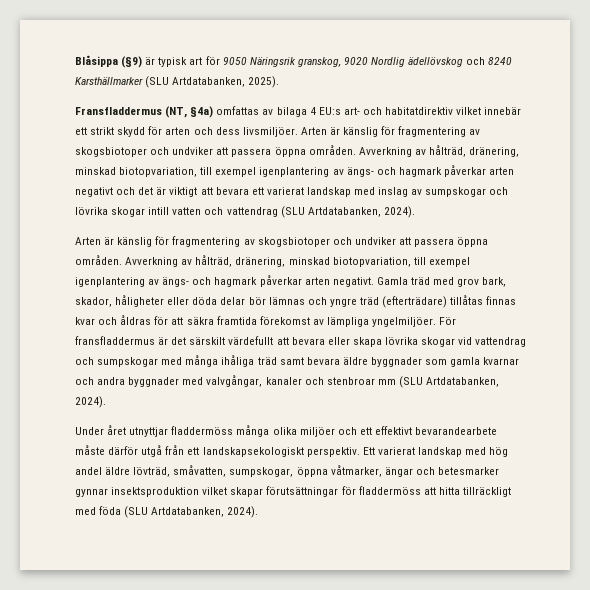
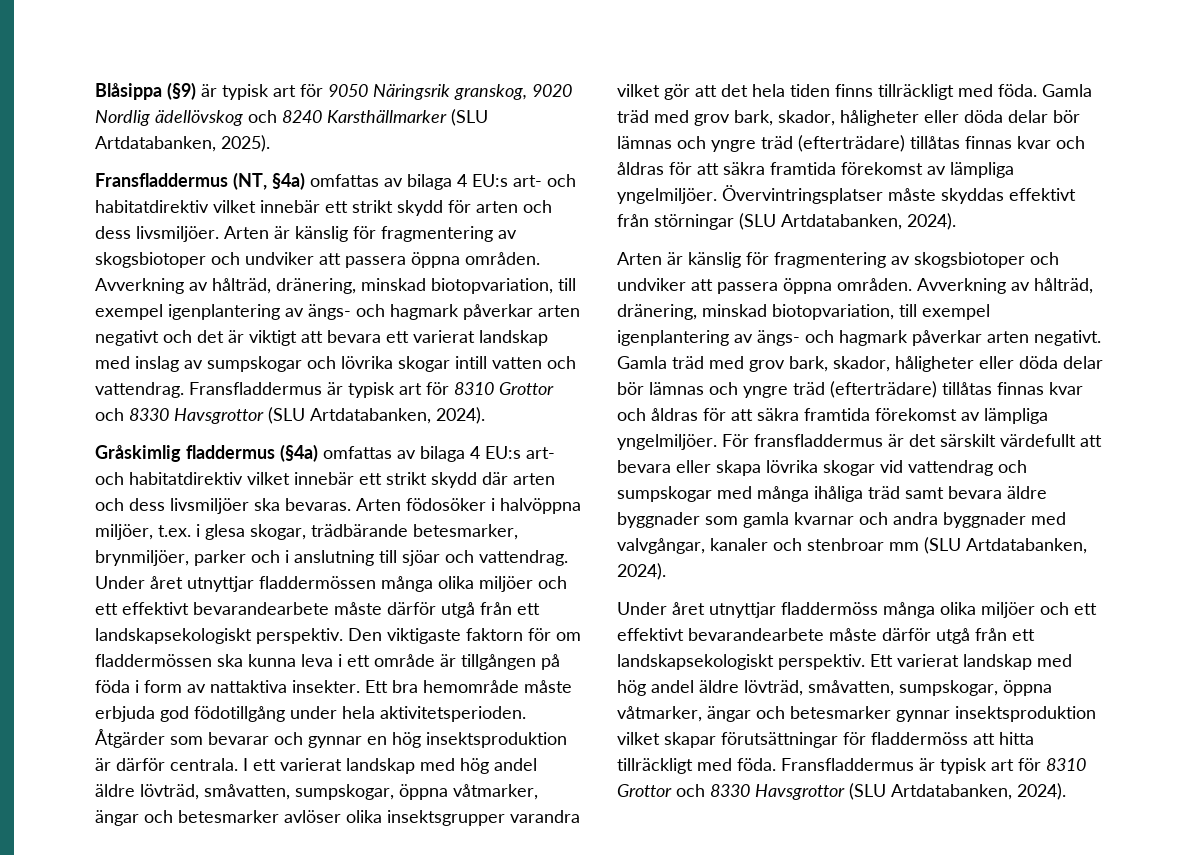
- Avverkning av hålträd, dränering, minskad biotopvariation, till exempel igenplantering av ängs- och hagmark påverkar arten negativt och det är viktigt att bevara ett varierat landskap med inslag av sumpskogar och lövrika skogar intill vatten och vattendrag (SLU Artdatabanken, 2024).
+ Avverkning av hålträd, dränering, minskad biotopvariation, till exempel igenplantering av ängs- och hagmark påverkar arten negativt och det är viktigt att bevara ett varierat landskap med inslag av sumpskogar och lövrika skogar intill vatten och vattendrag. Fransfladdermus är typisk art för 8310 Grottor och 8330 Havsgrottor (SLU Artdatabanken, 2024).
+ Gråskimlig fladdermus (§4a) omfattas av bilaga 4 EU:s art- och habitatdirektiv vilket innebär ett strikt skydd där arten och dess livsmiljöer ska bevaras. Arten födosöker i halvöppna miljöer, t.ex. i glesa skogar, trädbärande betesmarker, brynmiljöer, parker och i anslutning till sjöar och vattendrag. Under året utnyttjar fladdermössen många olika miljöer och ett effektivt bevarandearbete måste därför utgå från ett landskapsekologiskt perspektiv. Den viktigaste faktorn för om fladdermössen ska kunna leva i ett område är tillgången på föda i form av nattaktiva insekter. Ett bra hemområde måste erbjuda god födotillgång under hela aktivitetsperioden. Åtgärder som bevarar och gynnar en hög insektsproduktion är därför centrala. I ett varierat landskap med hög andel äldre lövträd, småvatten, sumpskogar, öppna våtmarker, ängar och betesmarker avlöser olika insektsgrupper varandra vilket gör att det hela tiden finns tillräckligt med föda. Gamla träd med grov bark, skador, håligheter eller döda delar bör lämnas och yngre träd (efterträdare) tillåtas finnas kvar och åldras för att säkra framtida förekomst av lämpliga yngelmiljöer. Övervintringsplatser måste skyddas effektivt från störningar (SLU Artdatabanken, 2024).
- Ett varierat landskap med hög andel äldre lövträd, småvatten, sumpskogar, öppna våtmarker, ängar och betesmarker gynnar insektsproduktion vilket skapar förutsättningar för fladdermöss att hitta tillräckligt med föda (SLU Artdatabanken, 2024).
+ Ett varierat landskap med hög andel äldre lövträd, småvatten, sumpskogar, öppna våtmarker, ängar och betesmarker gynnar insektsproduktion vilket skapar förutsättningar för fladdermöss att hitta tillräckligt med föda. Fransfladdermus är typisk art för 8310 Grottor och 8330 Havsgrottor (SLU Artdatabanken, 2024).

